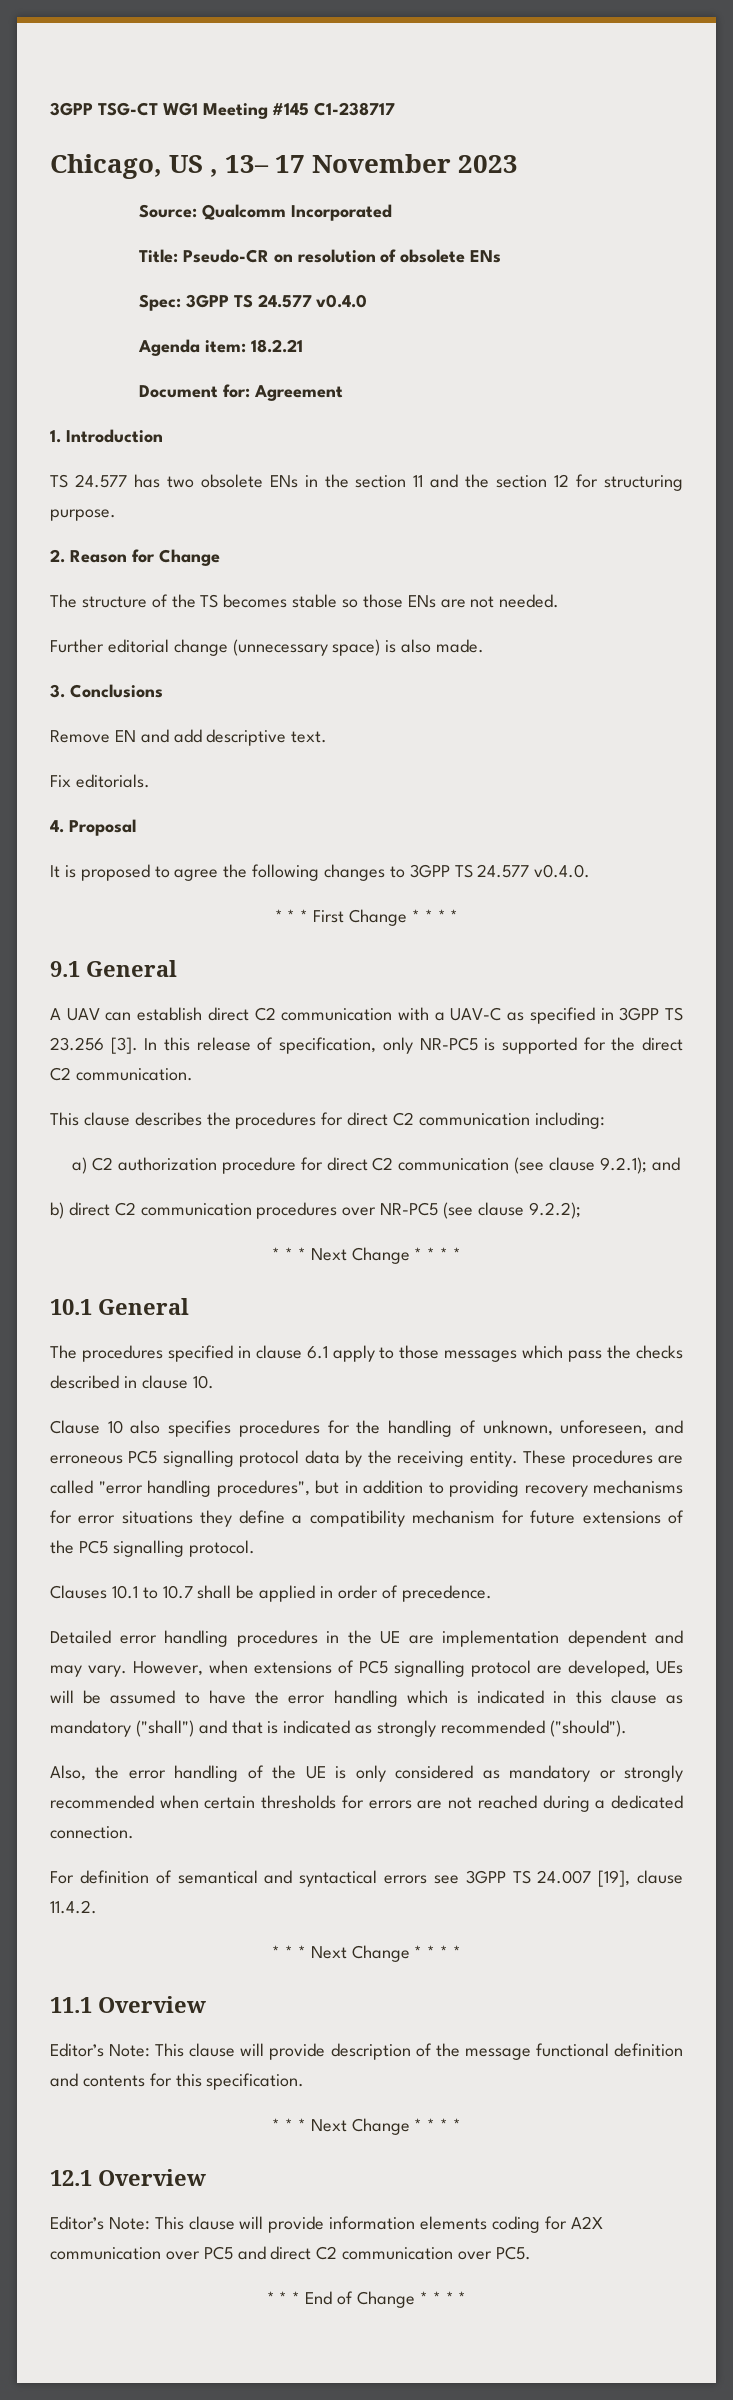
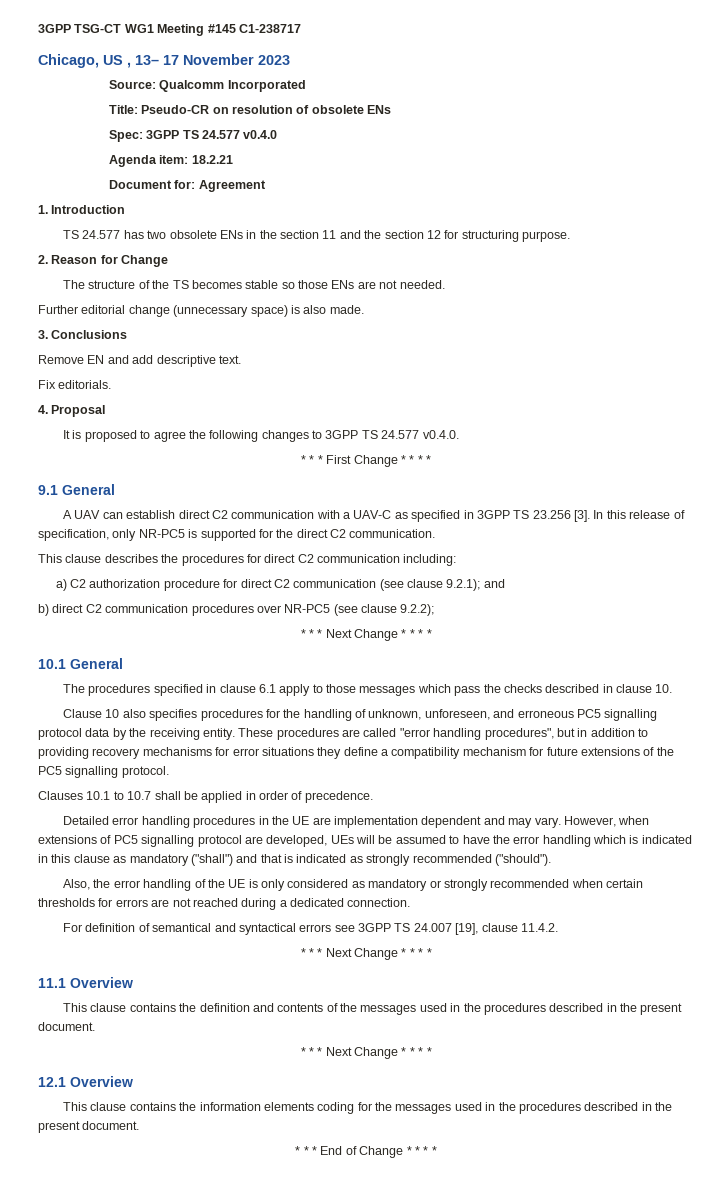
- Editor’s Note: This clause will provide description of the message functional definition and contents for this specification.
+ This clause contains the definition and contents of the messages used in the procedures described in the present document.
- Editor’s Note: This clause will provide information elements coding for A2X communication over PC5 and direct C2 communication over PC5.
+ This clause contains the information elements coding for the messages used in the procedures described in the present document.

